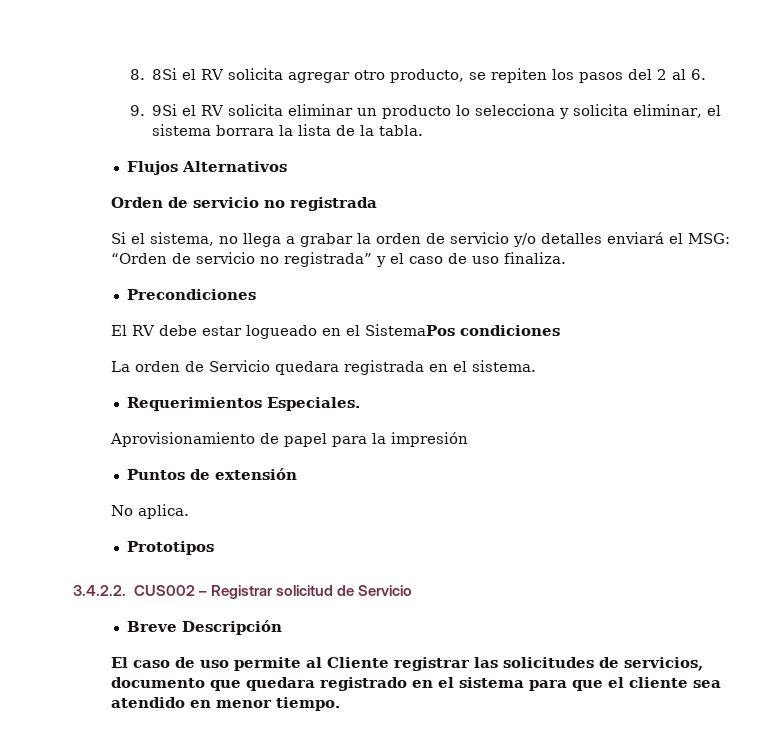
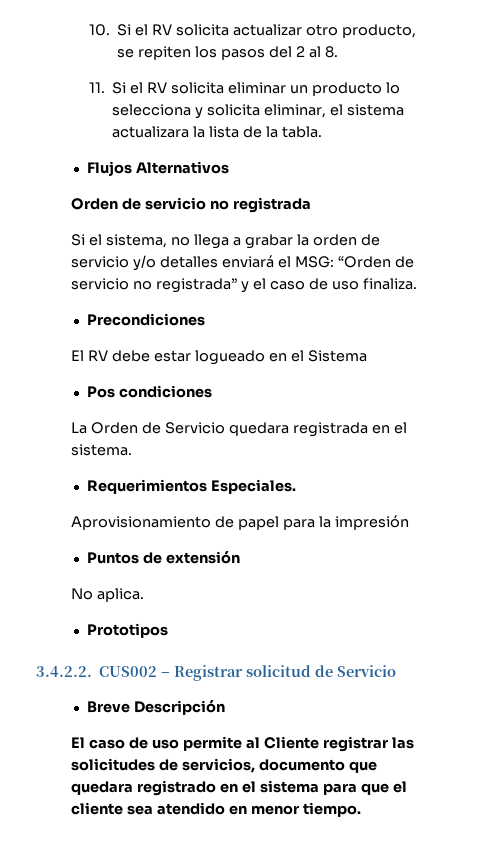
- 8. 8Si el RV solicita agregar otro producto, se repiten los pasos del 2 al 6.
- 9. 9Si el RV solicita eliminar un producto lo selecciona y solicita eliminar, el sistema borrara la lista de la tabla.
+ 10. Si el RV solicita actualizar otro producto, se repiten los pasos del 2 al 8.
+ 11. Si el RV solicita eliminar un producto lo selecciona y solicita eliminar, el sistema actualizara la lista de la tabla.
- El RV debe estar logueado en el SistemaPos condiciones
+ El RV debe estar logueado en el Sistema
+ Pos condiciones
- La orden de Servicio quedara registrada en el sistema.
+ La Orden de Servicio quedara registrada en el sistema.

